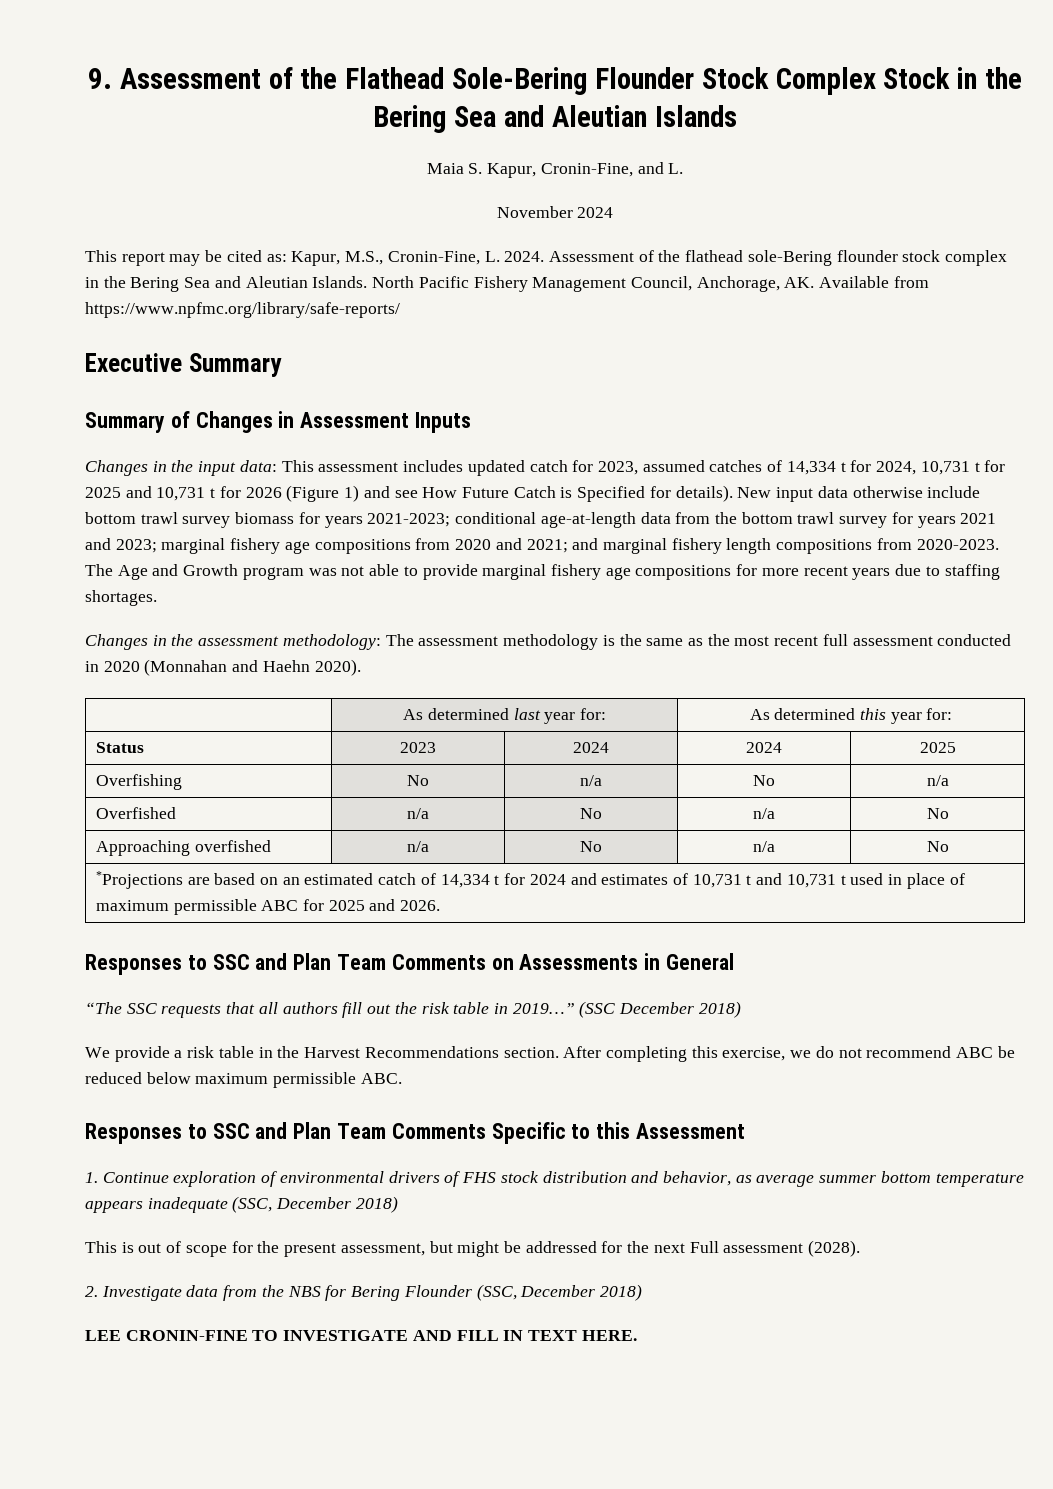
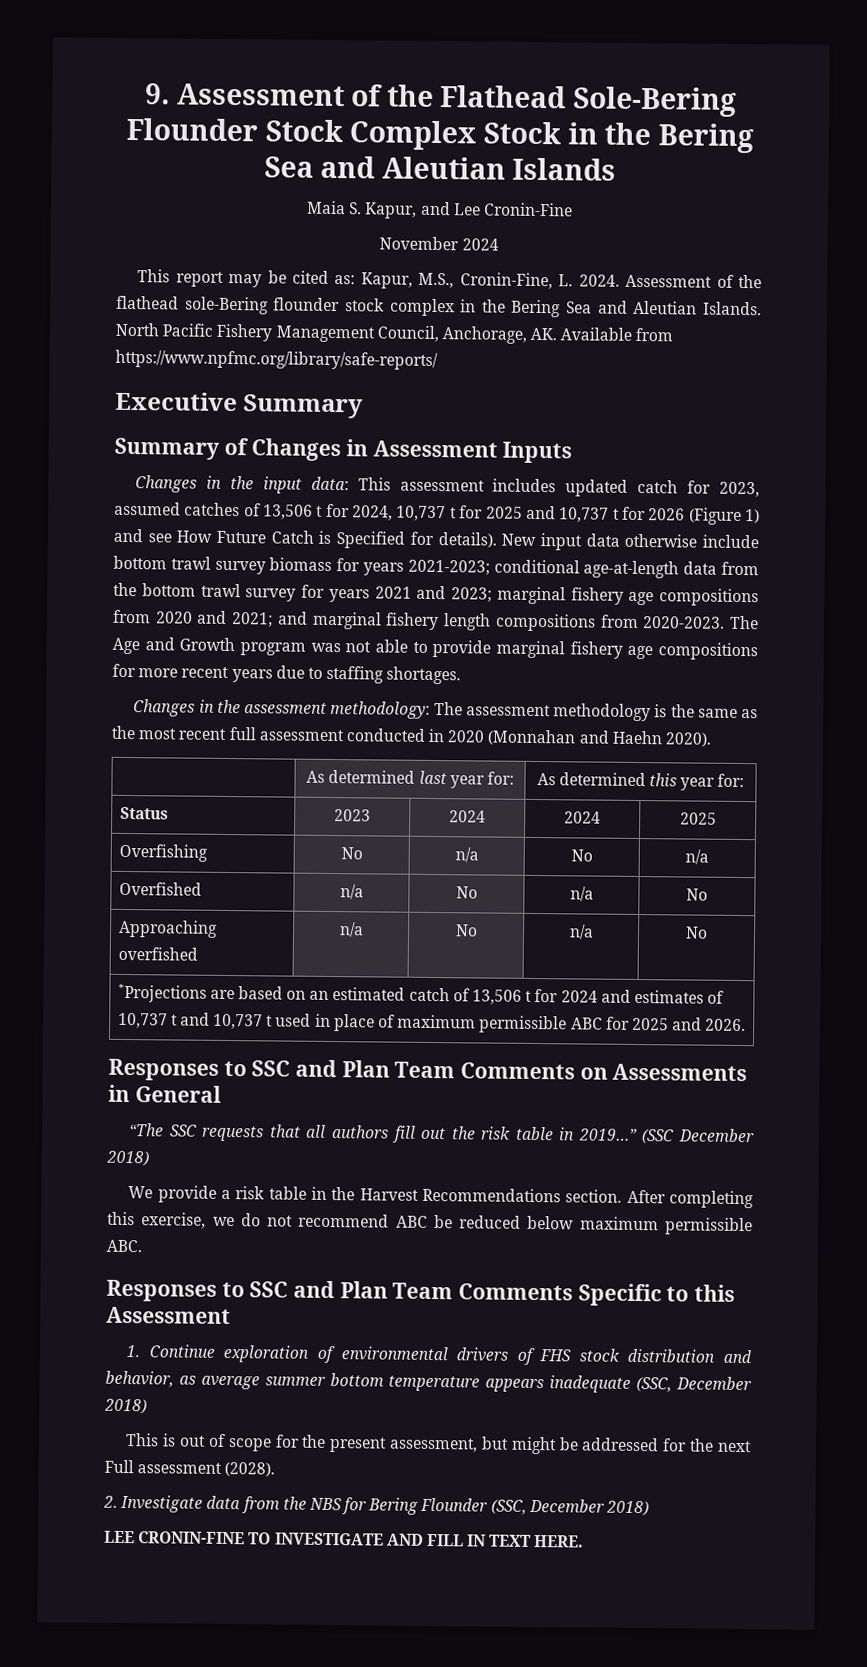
- Maia S. Kapur, Cronin-Fine, and L.
+ Maia S. Kapur, and Lee Cronin-Fine
- Changes in the input data: This assessment includes updated catch for 2023, assumed catches of 14,334 t for 2024, 10,731 t for 2025 and 10,731 t for 2026 (Figure 1) and see How Future Catch is Specified for details).
+ Changes in the input data: This assessment includes updated catch for 2023, assumed catches of 13,506 t for 2024, 10,737 t for 2025 and 10,737 t for 2026 (Figure 1) and see How Future Catch is Specified for details).
- *Projections are based on an estimated catch of 14,334 t for 2024 and estimates of 10,731 t and 10,731 t used in place of maximum permissible ABC for 2025 and 2026.
+ *Projections are based on an estimated catch of 13,506 t for 2024 and estimates of 10,737 t and 10,737 t used in place of maximum permissible ABC for 2025 and 2026.

